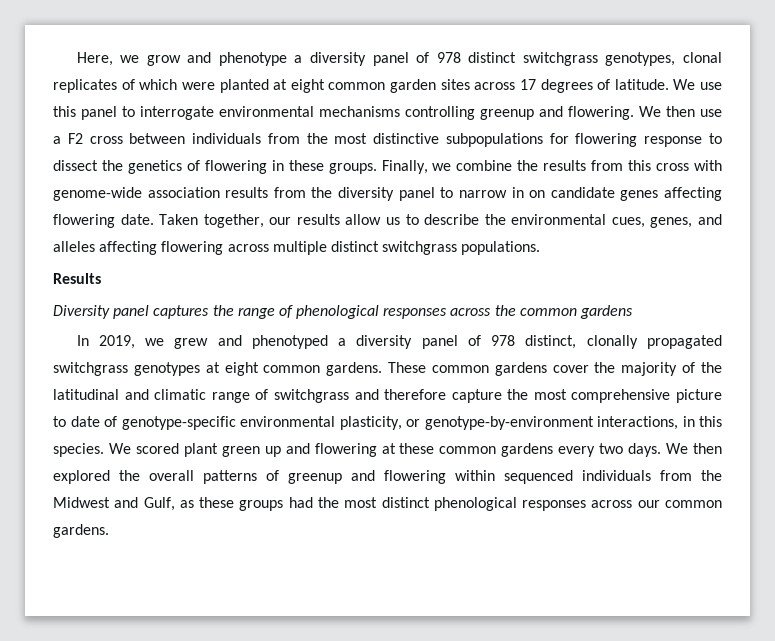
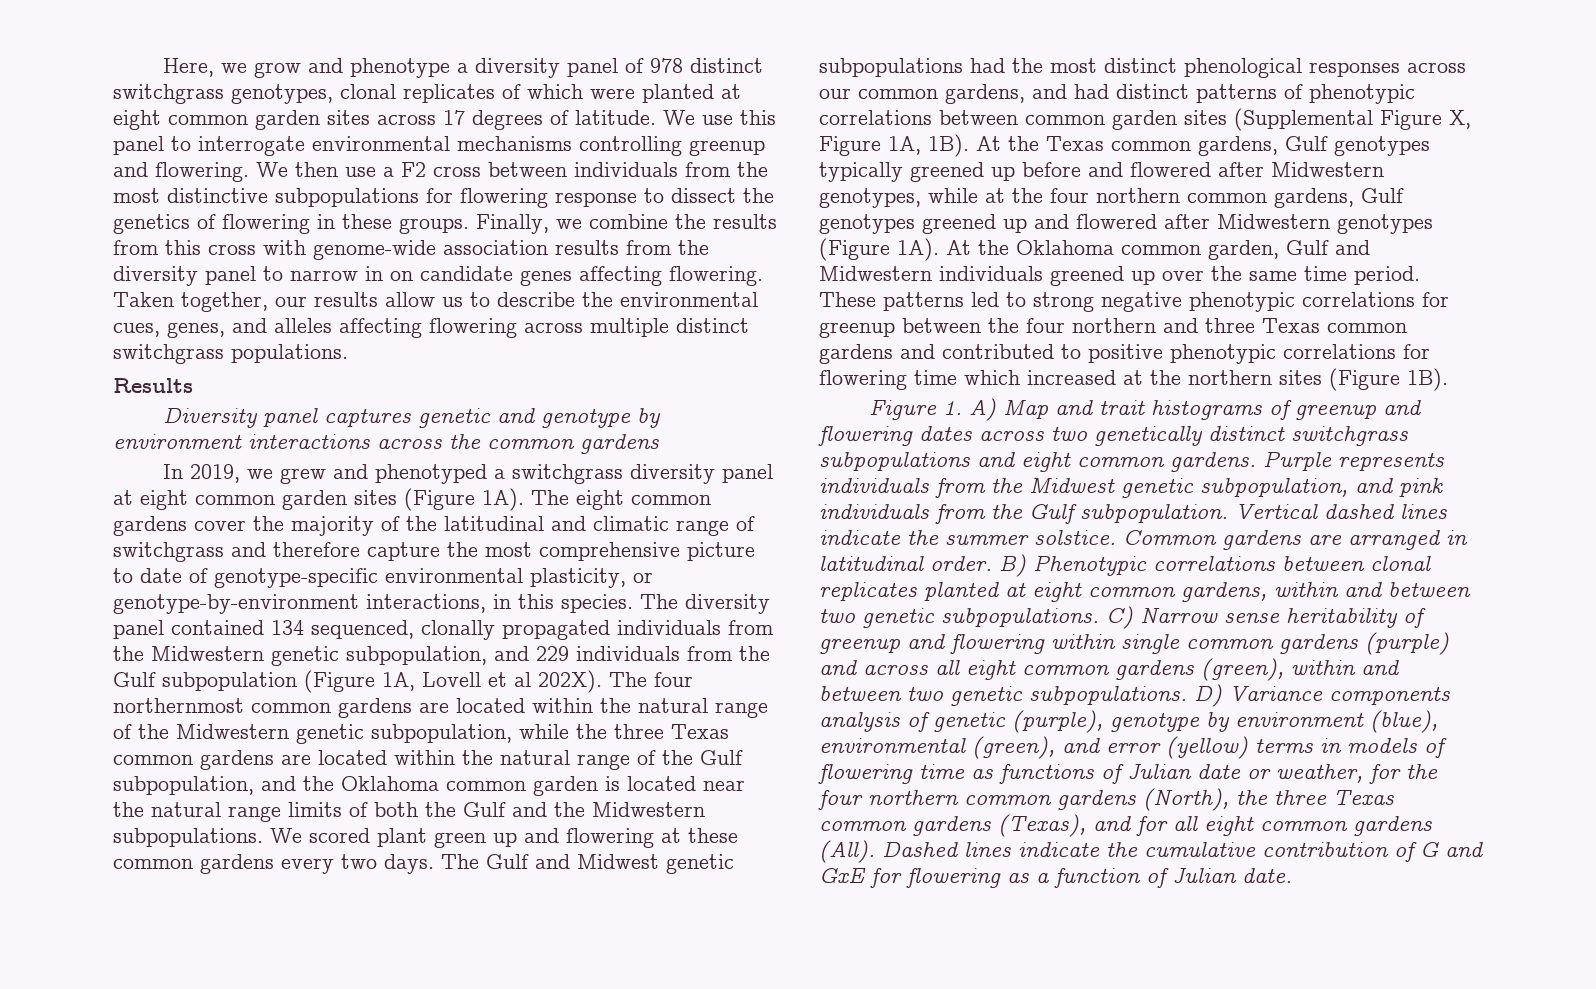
- Finally, we combine the results from this cross with genome-wide association results from the diversity panel to narrow in on candidate genes affecting flowering date.
+ Finally, we combine the results from this cross with genome-wide association results from the diversity panel to narrow in on candidate genes affecting flowering.
- Diversity panel captures the range of phenological responses across the common gardens
+ Diversity panel captures genetic and genotype by environment interactions across the common gardens
- In 2019, we grew and phenotyped a diversity panel of 978 distinct, clonally propagated switchgrass genotypes at eight common gardens. These common gardens cover the majority of the latitudinal and climatic range of switchgrass and therefore capture the most comprehensive picture to date of genotype-specific environmental plasticity, or genotype-by-environment interactions, in this species.
+ In 2019, we grew and phenotyped a switchgrass diversity panel at eight common garden sites (Figure 1A). The eight common gardens cover the majority of the latitudinal and climatic range of switchgrass and therefore capture the most comprehensive picture to date of genotype-specific environmental plasticity, or genotype-by-environment interactions, in this species.
+ The diversity panel contained 134 sequenced, clonally propagated individuals from the Midwestern genetic subpopulation, and 229 individuals from the Gulf subpopulation (Figure 1A, Lovell et al 202X). The four northernmost common gardens are located within the natural range of the Midwestern genetic subpopulation, while the three Texas common gardens are located within the natural range of the Gulf subpopulation, and the Oklahoma common garden is located near the natural range limits of both the Gulf and the Midwestern subpopulations.
- We then explored the overall patterns of greenup and flowering within sequenced individuals from the Midwest and Gulf, as these groups had the most distinct phenological responses across our common gardens.
+ The Gulf and Midwest genetic subpopulations had the most distinct phenological responses across our common gardens, and had distinct patterns of phenotypic correlations between common garden sites (Supplemental Figure X, Figure 1A, 1B). At the Texas common gardens, Gulf genotypes typically greened up before and flowered after Midwestern genotypes, while at the four northern common gardens, Gulf genotypes greened up and flowered after Midwestern genotypes (Figure 1A). At the Oklahoma common garden, Gulf and Midwestern individuals greened up over the same time period. These patterns led to strong negative phenotypic correlations for greenup between the four northern and three Texas common gardens and contributed to positive phenotypic correlations for flowering time which increased at the northern sites (Figure 1B).
+ Figure 1. A) Map and trait histograms of greenup and flowering dates across two genetically distinct switchgrass subpopulations and eight common gardens. Purple represents individuals from the Midwest genetic subpopulation, and pink individuals from the Gulf subpopulation. Vertical dashed lines indicate the summer solstice. Common gardens are arranged in latitudinal order. B) Phenotypic correlations between clonal replicates planted at eight common gardens, within and between two genetic subpopulations. C) Narrow sense heritability of greenup and flowering within single common gardens (purple) and across all eight common gardens (green), within and between two genetic subpopulations. D) Variance components analysis of genetic (purple), genotype by environment (blue), environmental (green), and error (yellow) terms in models of flowering time as functions of Julian date or weather, for the four northern common gardens (North), the three Texas common gardens (Texas), and for all eight common gardens (All). Dashed lines indicate the cumulative contribution of G and GxE for flowering as a function of Julian date.

